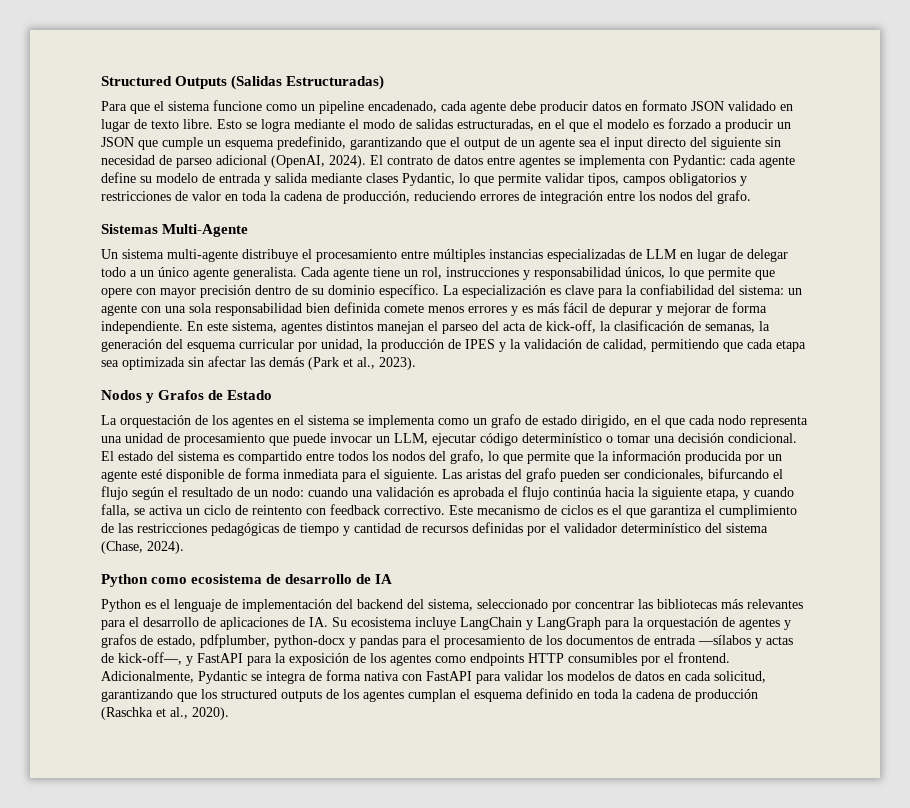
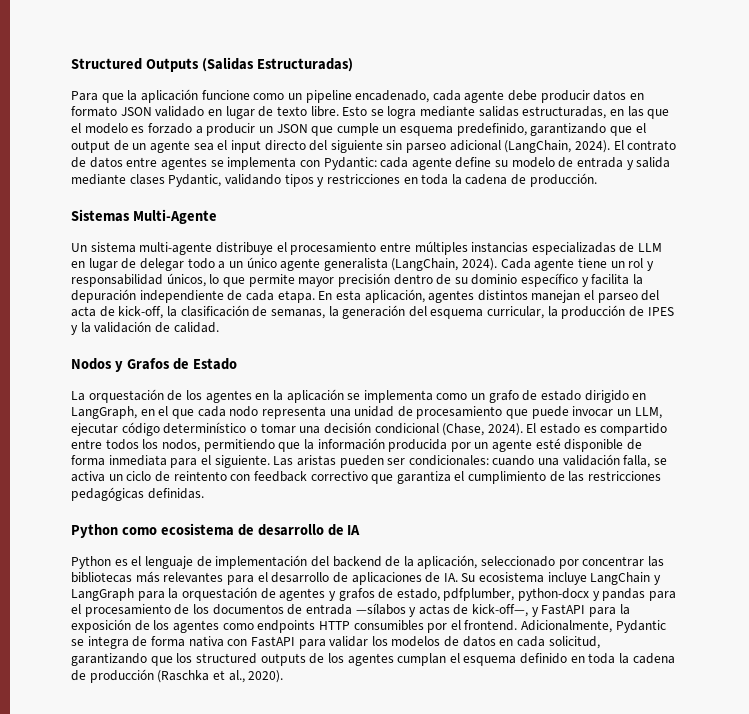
- Para que el sistema funcione como un pipeline encadenado, cada agente debe producir datos en formato JSON validado en lugar de texto libre.
+ Para que la aplicación funcione como un pipeline encadenado, cada agente debe producir datos en formato JSON validado en lugar de texto libre.
- Esto se logra mediante el modo de salidas estructuradas, en el que el modelo es forzado a producir un JSON que cumple un esquema predefinido, garantizando que el output de un agente sea el input directo del siguiente sin necesidad de parseo adicional (OpenAI, 2024).
+ Esto se logra mediante salidas estructuradas, en las que el modelo es forzado a producir un JSON que cumple un esquema predefinido, garantizando que el output de un agente sea el input directo del siguiente sin parseo adicional (LangChain, 2024).
- El contrato de datos entre agentes se implementa con Pydantic: cada agente define su modelo de entrada y salida mediante clases Pydantic, lo que permite validar tipos, campos obligatorios y restricciones de valor en toda la cadena de producción, reduciendo errores de integración entre los nodos del grafo.
+ El contrato de datos entre agentes se implementa con Pydantic: cada agente define su modelo de entrada y salida mediante clases Pydantic, validando tipos y restricciones en toda la cadena de producción.
- Un sistema multi-agente distribuye el procesamiento entre múltiples instancias especializadas de LLM en lugar de delegar todo a un único agente generalista.
+ Un sistema multi-agente distribuye el procesamiento entre múltiples instancias especializadas de LLM en lugar de delegar todo a un único agente generalista (LangChain, 2024).
- Cada agente tiene un rol, instrucciones y responsabilidad únicos, lo que permite que opere con mayor precisión dentro de su dominio específico. La especialización es clave para la confiabilidad del sistema: un agente con una sola responsabilidad bien definida comete menos errores y es más fácil de depurar y mejorar de forma independiente. En este sistema, agentes distintos manejan el parseo del acta de kick-off, la clasificación de semanas, la generación del esquema curricular por unidad, la producción de IPES y la validación de calidad, permitiendo que cada etapa sea optimizada sin afectar las demás (Park et al., 2023).
+ Cada agente tiene un rol y responsabilidad únicos, lo que permite mayor precisión dentro de su dominio específico y facilita la depuración independiente de cada etapa. En esta aplicación, agentes distintos manejan el parseo del acta de kick-off, la clasificación de semanas, la generación del esquema curricular, la producción de IPES y la validación de calidad.
- La orquestación de los agentes en el sistema se implementa como un grafo de estado dirigido, en el que cada nodo representa una unidad de procesamiento que puede invocar un LLM, ejecutar código determinístico o tomar una decisión condicional. El estado del sistema es compartido entre todos los nodos del grafo, lo que permite que la información producida por un agente esté disponible de forma inmediata para el siguiente.
+ La orquestación de los agentes en la aplicación se implementa como un grafo de estado dirigido en LangGraph, en el que cada nodo representa una unidad de procesamiento que puede invocar un LLM, ejecutar código determinístico o tomar una decisión condicional (Chase, 2024). El estado es compartido entre todos los nodos, permitiendo que la información producida por un agente esté disponible de forma inmediata para el siguiente.
- Las aristas del grafo pueden ser condicionales, bifurcando el flujo según el resultado de un nodo: cuando una validación es aprobada el flujo continúa hacia la siguiente etapa, y cuando falla, se activa un ciclo de reintento con feedback correctivo. Este mecanismo de ciclos es el que garantiza el cumplimiento de las restricciones pedagógicas de tiempo y cantidad de recursos definidas por el validador determinístico del sistema (Chase, 2024).
+ Las aristas pueden ser condicionales: cuando una validación falla, se activa un ciclo de reintento con feedback correctivo que garantiza el cumplimiento de las restricciones pedagógicas definidas.
- Python es el lenguaje de implementación del backend del sistema, seleccionado por concentrar las bibliotecas más relevantes para el desarrollo de aplicaciones de IA. Su ecosistema incluye LangChain y LangGraph para la orquestación de agentes y grafos de estado, pdfplumber, python-docx y pandas para el procesamiento de los documentos de entrada —sílabos y actas de kick-off—, y FastAPI para la exposición de los agentes como endpoints HTTP consumibles por el frontend.
+ Python es el lenguaje de implementación del backend de la aplicación, seleccionado por concentrar las bibliotecas más relevantes para el desarrollo de aplicaciones de IA. Su ecosistema incluye LangChain y LangGraph para la orquestación de agentes y grafos de estado, pdfplumber, python-docx y pandas para el procesamiento de los documentos de entrada —sílabos y actas de kick-off—, y FastAPI para la exposición de los agentes como endpoints HTTP consumibles por el frontend.

